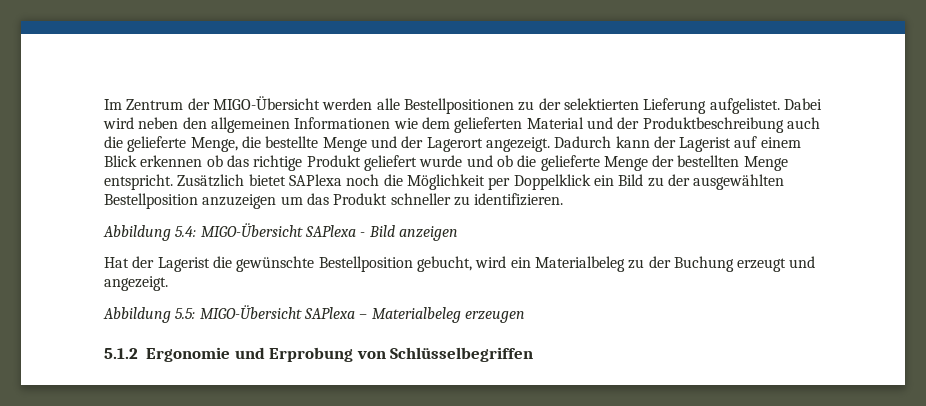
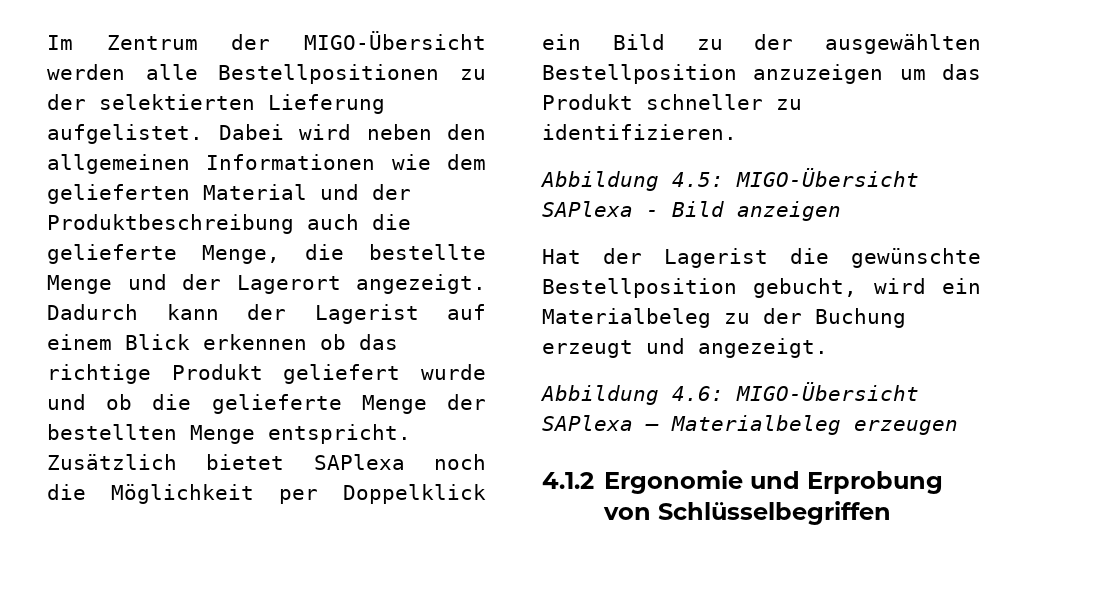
- Abbildung 5.4: MIGO-Übersicht SAPlexa - Bild anzeigen
+ Abbildung 4.5: MIGO-Übersicht SAPlexa - Bild anzeigen
- Abbildung 5.5: MIGO-Übersicht SAPlexa – Materialbeleg erzeugen
+ Abbildung 4.6: MIGO-Übersicht SAPlexa – Materialbeleg erzeugen
- 5.1.2 Ergonomie und Erprobung von Schlüsselbegriffen
+ 4.1.2 Ergonomie und Erprobung von Schlüsselbegriffen

